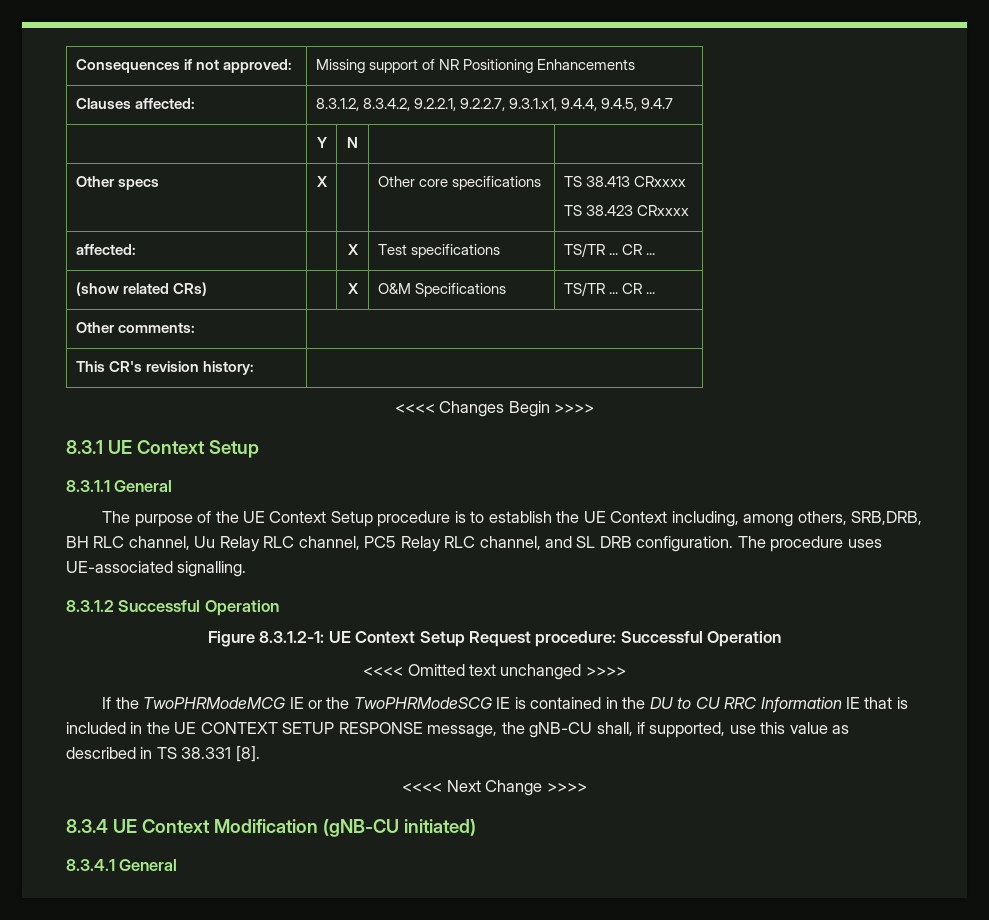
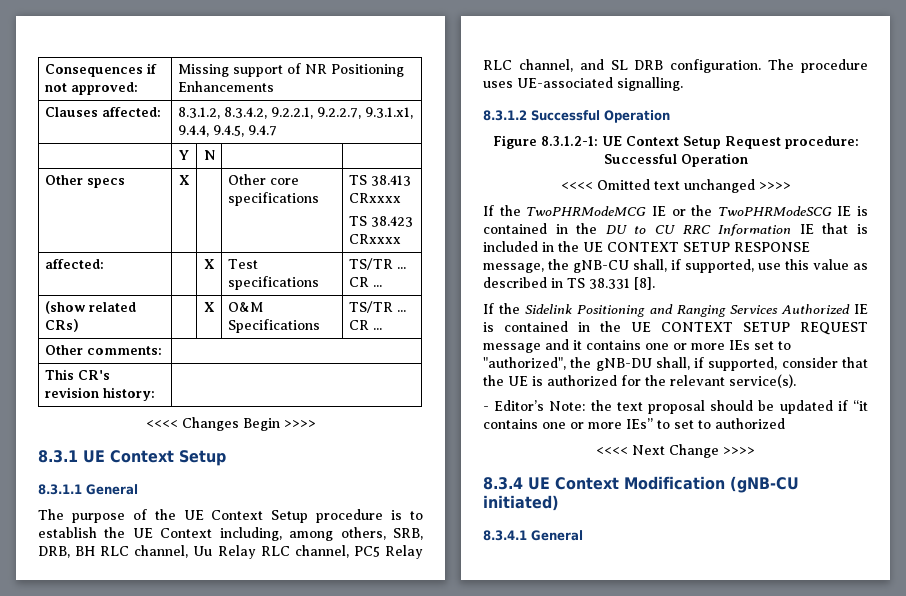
- The purpose of the UE Context Setup procedure is to establish the UE Context including, among others, SRB,DRB, BH RLC channel, Uu Relay RLC channel, PC5 Relay RLC channel, and SL DRB configuration.
+ The purpose of the UE Context Setup procedure is to establish the UE Context including, among others, SRB, DRB, BH RLC channel, Uu Relay RLC channel, PC5 Relay RLC channel, and SL DRB configuration.
+ If the Sidelink Positioning and Ranging Services Authorized IE is contained in the UE CONTEXT SETUP REQUEST message and it contains one or more IEs set to "authorized", the gNB-DU shall, if supported, consider that the UE is authorized for the relevant service(s).
+ - Editor’s Note: the text proposal should be updated if “it contains one or more IEs” to set to authorized

